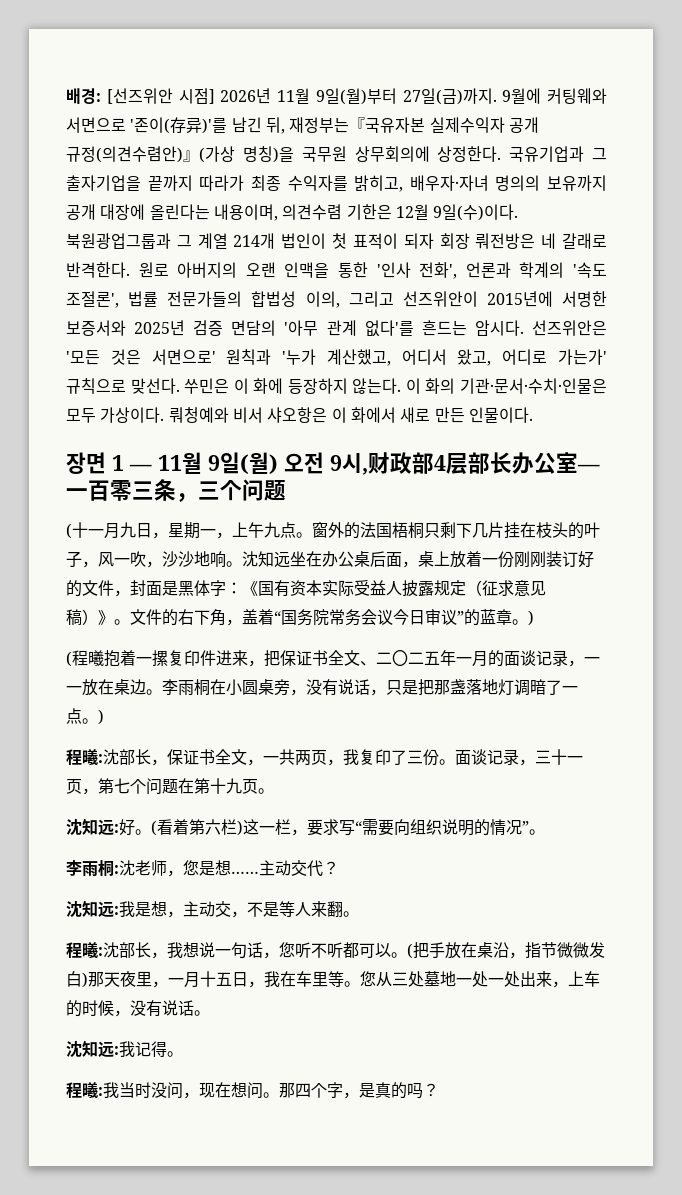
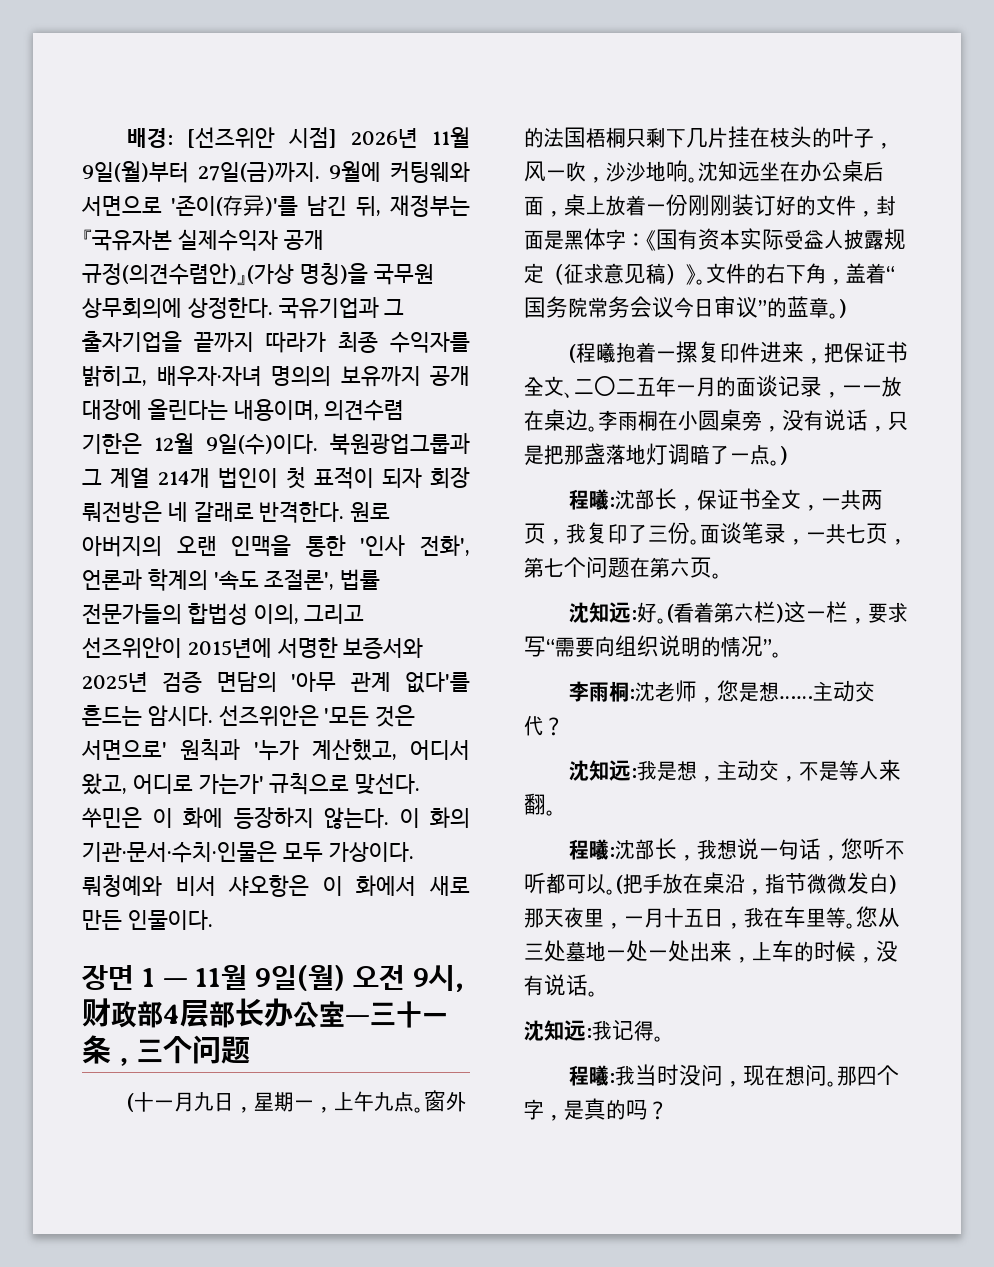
- 장면 1 — 11월 9일(월) 오전 9시,财政部4层部长办公室—一百零三条，三个问题
+ 장면 1 — 11월 9일(월) 오전 9시,财政部4层部长办公室—三十一条，三个问题
- 面谈记录，三十一页，第七个问题在第十九页。
+ 面谈笔录，一共七页，第七个问题在第六页。

